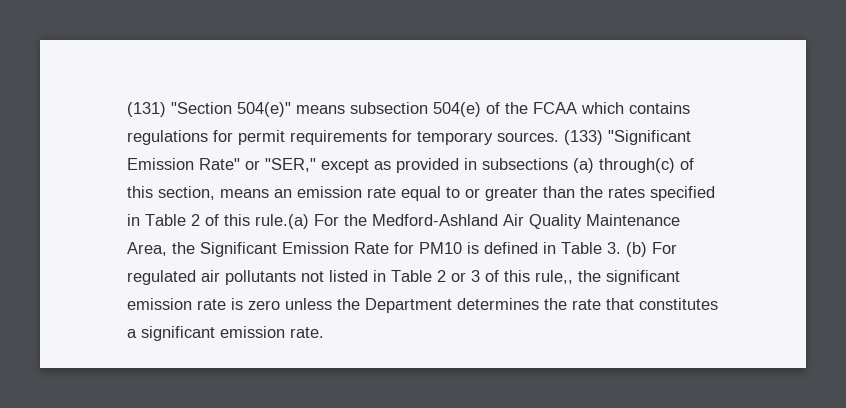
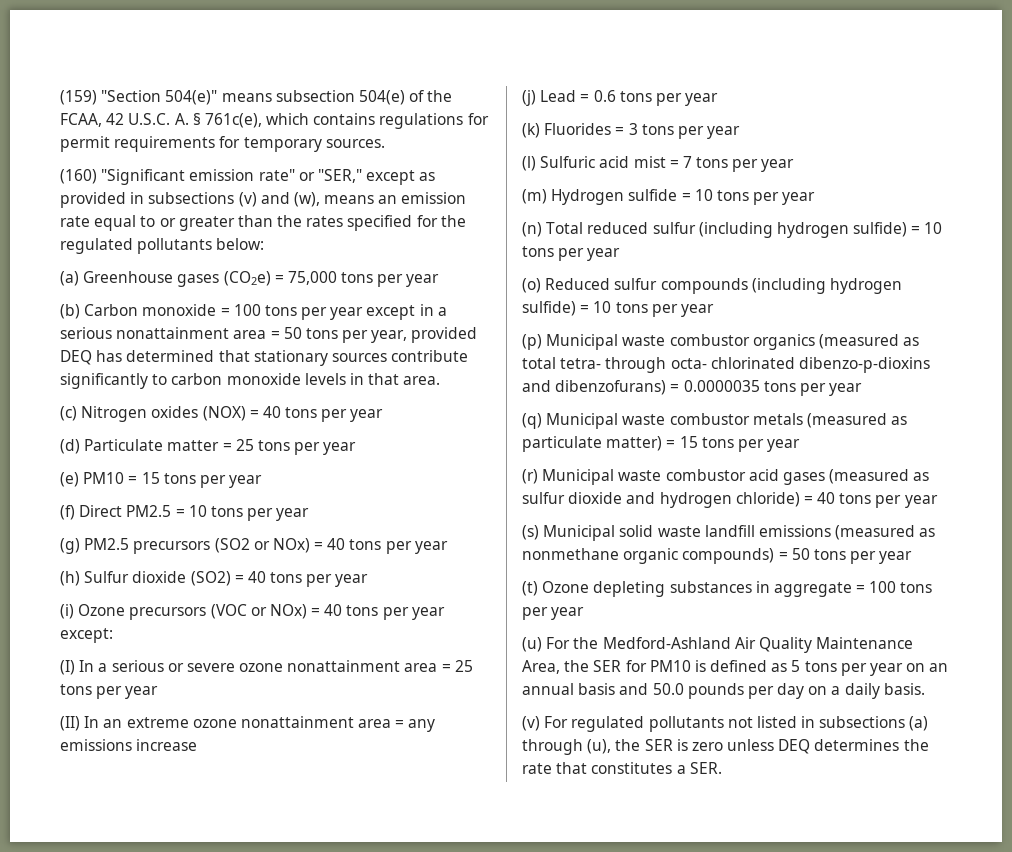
- (131) "Section 504(e)" means subsection 504(e) of the FCAA which contains regulations for permit requirements for temporary sources. (133) "Significant Emission Rate" or "SER," except as provided in subsections (a) through(c) of this section, means an emission rate equal to or greater than the rates specified in Table 2 of this rule.(a) For the Medford-Ashland Air Quality Maintenance Area, the Significant Emission Rate for PM10 is defined in Table 3. (b) For regulated air pollutants not listed in Table 2 or 3 of this rule,, the significant emission rate is zero unless the Department determines the rate that constitutes a significant emission rate.
+ (159) "Section 504(e)" means subsection 504(e) of the FCAA, 42 U.S.C. A. § 761c(e), which contains regulations for permit requirements for temporary sources.
+ (160) "Significant emission rate" or "SER," except as provided in subsections (v) and (w), means an emission rate equal to or greater than the rates specified for the regulated pollutants below:
+ (a) Greenhouse gases (CO2e) = 75,000 tons per year
+ (b) Carbon monoxide = 100 tons per year except in a serious nonattainment area = 50 tons per year, provided DEQ has determined that stationary sources contribute significantly to carbon monoxide levels in that area.
+ (c) Nitrogen oxides (NOX) = 40 tons per year
+ (d) Particulate matter = 25 tons per year
+ (e) PM10 = 15 tons per year
+ (f) Direct PM2.5 = 10 tons per year
+ (g) PM2.5 precursors (SO2 or NOx) = 40 tons per year
+ (h) Sulfur dioxide (SO2) = 40 tons per year
+ (i) Ozone precursors (VOC or NOx) = 40 tons per year except:
+ (I) In a serious or severe ozone nonattainment area = 25 tons per year
+ (II) In an extreme ozone nonattainment area = any emissions increase
+ (j) Lead = 0.6 tons per year
+ (k) Fluorides = 3 tons per year
+ (l) Sulfuric acid mist = 7 tons per year
+ (m) Hydrogen sulfide = 10 tons per year
+ (n) Total reduced sulfur (including hydrogen sulfide) = 10 tons per year
+ (o) Reduced sulfur compounds (including hydrogen sulfide) = 10 tons per year
+ (p) Municipal waste combustor organics (measured as total tetra- through octa- chlorinated dibenzo-p-dioxins and dibenzofurans) = 0.0000035 tons per year
+ (q) Municipal waste combustor metals (measured as particulate matter) = 15 tons per year
+ (r) Municipal waste combustor acid gases (measured as sulfur dioxide and hydrogen chloride) = 40 tons per year
+ (s) Municipal solid waste landfill emissions (measured as nonmethane organic compounds) = 50 tons per year
+ (t) Ozone depleting substances in aggregate = 100 tons per year
+ (u) For the Medford-Ashland Air Quality Maintenance Area, the SER for PM10 is defined as 5 tons per year on an annual basis and 50.0 pounds per day on a daily basis.
+ (v) For regulated pollutants not listed in subsections (a) through (u), the SER is zero unless DEQ determines the rate that constitutes a SER.

